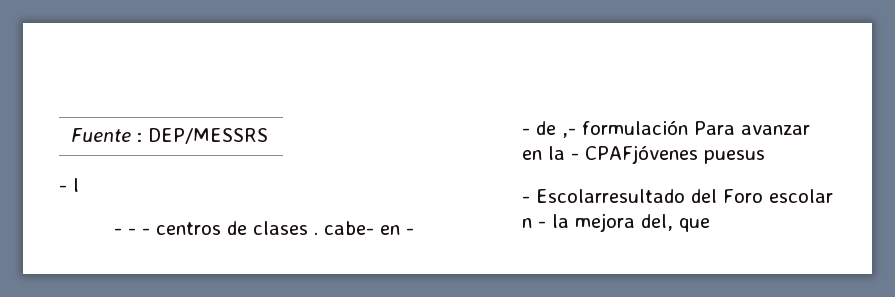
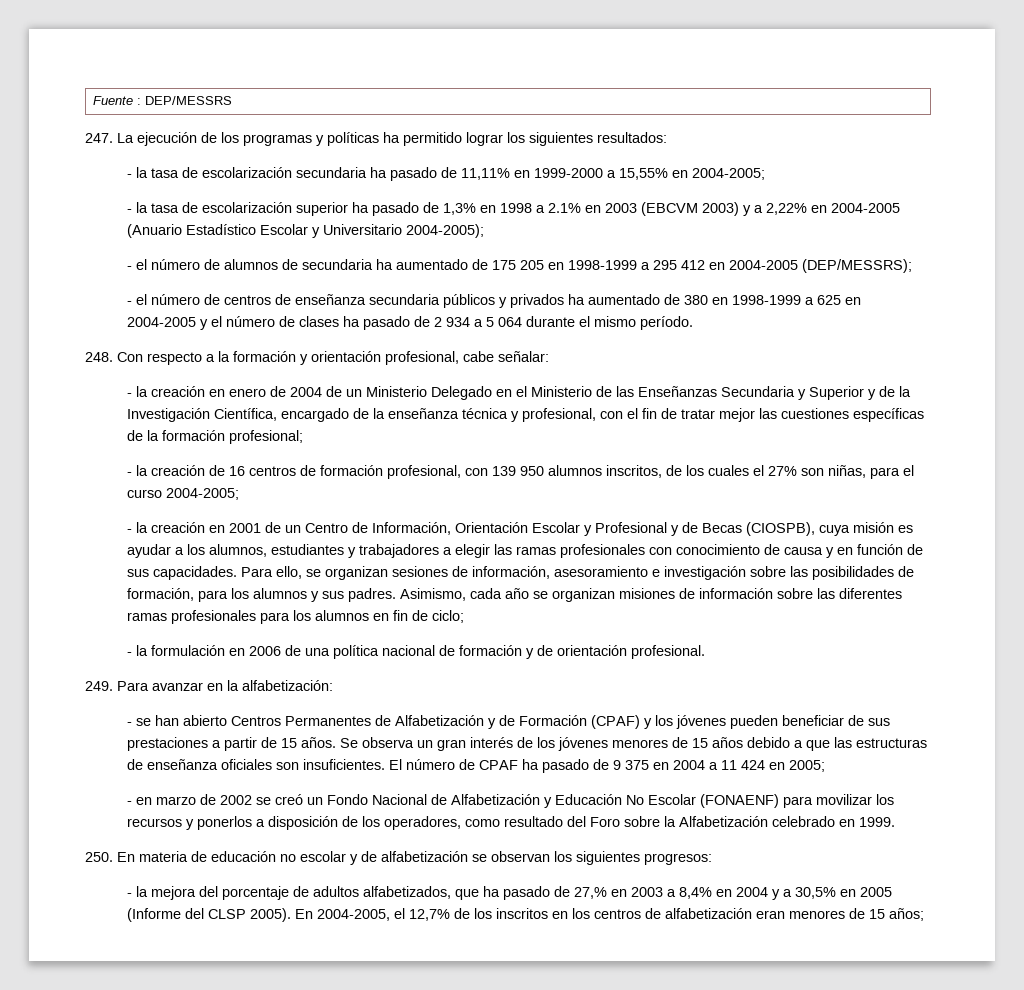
- - l
- - - - centros de clases . cabe- en - - de ,- formulación Para avanzar en la - CPAFjóvenes puesus
- - Escolarresultado del Foro escolar n - la mejora del, que
+ 247. La ejecución de los programas y políticas ha permitido lograr los siguientes resultados:
+ - la tasa de escolarización secundaria ha pasado de 11,11% en 1999-2000 a 15,55% en 2004-2005;
+ - la tasa de escolarización superior ha pasado de 1,3% en 1998 a 2.1% en 2003 (EBCVM 2003) y a 2,22% en 2004-2005 (Anuario Estadístico Escolar y Universitario 2004-2005);
+ - el número de alumnos de secundaria ha aumentado de 175 205 en 1998-1999 a 295 412 en 2004-2005 (DEP/MESSRS);
+ - el número de centros de enseñanza secundaria públicos y privados ha aumentado de 380 en 1998-1999 a 625 en 2004-2005 y el número de clases ha pasado de 2 934 a 5 064 durante el mismo período.
+ 248. Con respecto a la formación y orientación profesional, cabe señalar:
+ - la creación en enero de 2004 de un Ministerio Delegado en el Ministerio de las Enseñanzas Secundaria y Superior y de la Investigación Científica, encargado de la enseñanza técnica y profesional, con el fin de tratar mejor las cuestiones específicas de la formación profesional;
+ - la creación de 16 centros de formación profesional, con 139 950 alumnos inscritos, de los cuales el 27% son niñas, para el curso 2004-2005;
+ - la creación en 2001 de un Centro de Información, Orientación Escolar y Profesional y de Becas (CIOSPB), cuya misión es ayudar a los alumnos, estudiantes y trabajadores a elegir las ramas profesionales con conocimiento de causa y en función de sus capacidades. Para ello, se organizan sesiones de información, asesoramiento e investigación sobre las posibilidades de formación, para los alumnos y sus padres. Asimismo, cada año se organizan misiones de información sobre las diferentes ramas profesionales para los alumnos en fin de ciclo;
+ - la formulación en 2006 de una política nacional de formación y de orientación profesional.
+ 249. Para avanzar en la alfabetización:
+ - se han abierto Centros Permanentes de Alfabetización y de Formación (CPAF) y los jóvenes pueden beneficiar de sus prestaciones a partir de 15 años. Se observa un gran interés de los jóvenes menores de 15 años debido a que las estructuras de enseñanza oficiales son insuficientes. El número de CPAF ha pasado de 9 375 en 2004 a 11 424 en 2005;
+ - en marzo de 2002 se creó un Fondo Nacional de Alfabetización y Educación No Escolar (FONAENF) para movilizar los recursos y ponerlos a disposición de los operadores, como resultado del Foro sobre la Alfabetización celebrado en 1999.
+ 250. En materia de educación no escolar y de alfabetización se observan los siguientes progresos:
+ - la mejora del porcentaje de adultos alfabetizados, que ha pasado de 27,% en 2003 a 8,4% en 2004 y a 30,5% en 2005 (Informe del CLSP 2005). En 2004-2005, el 12,7% de los inscritos en los centros de alfabetización eran menores de 15 años;

